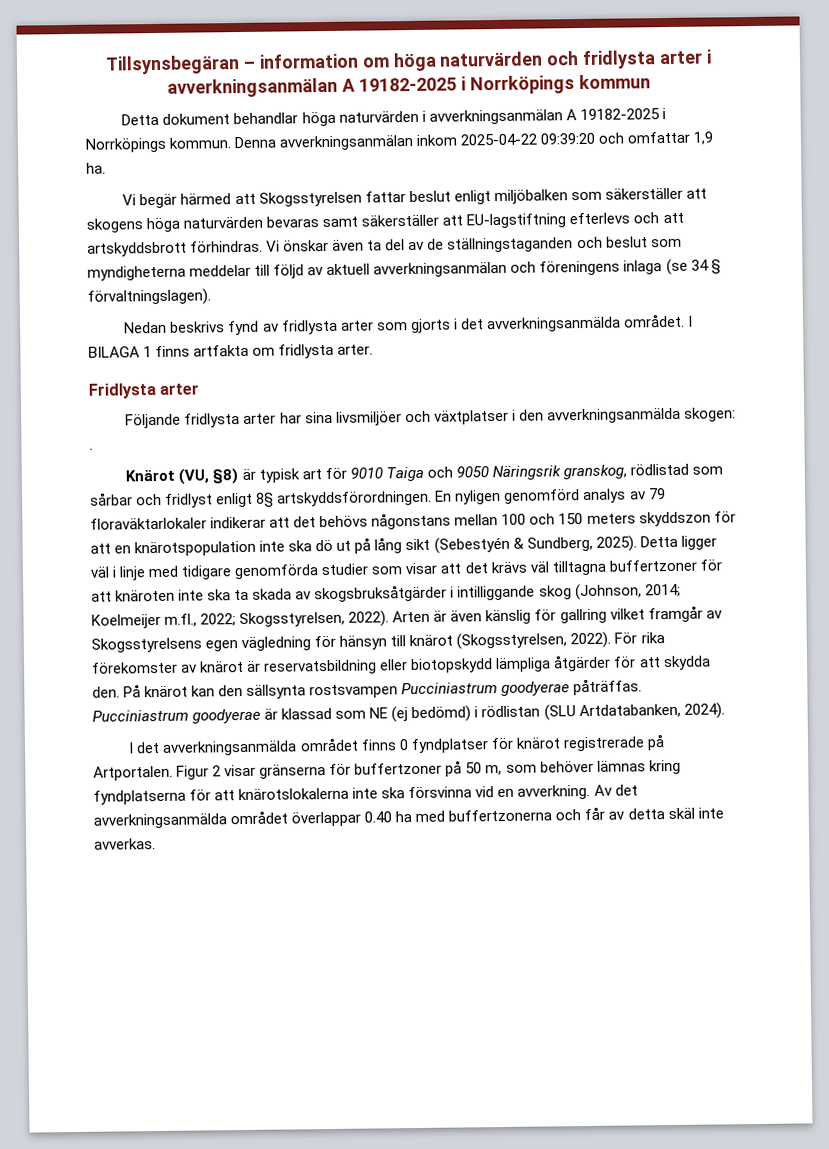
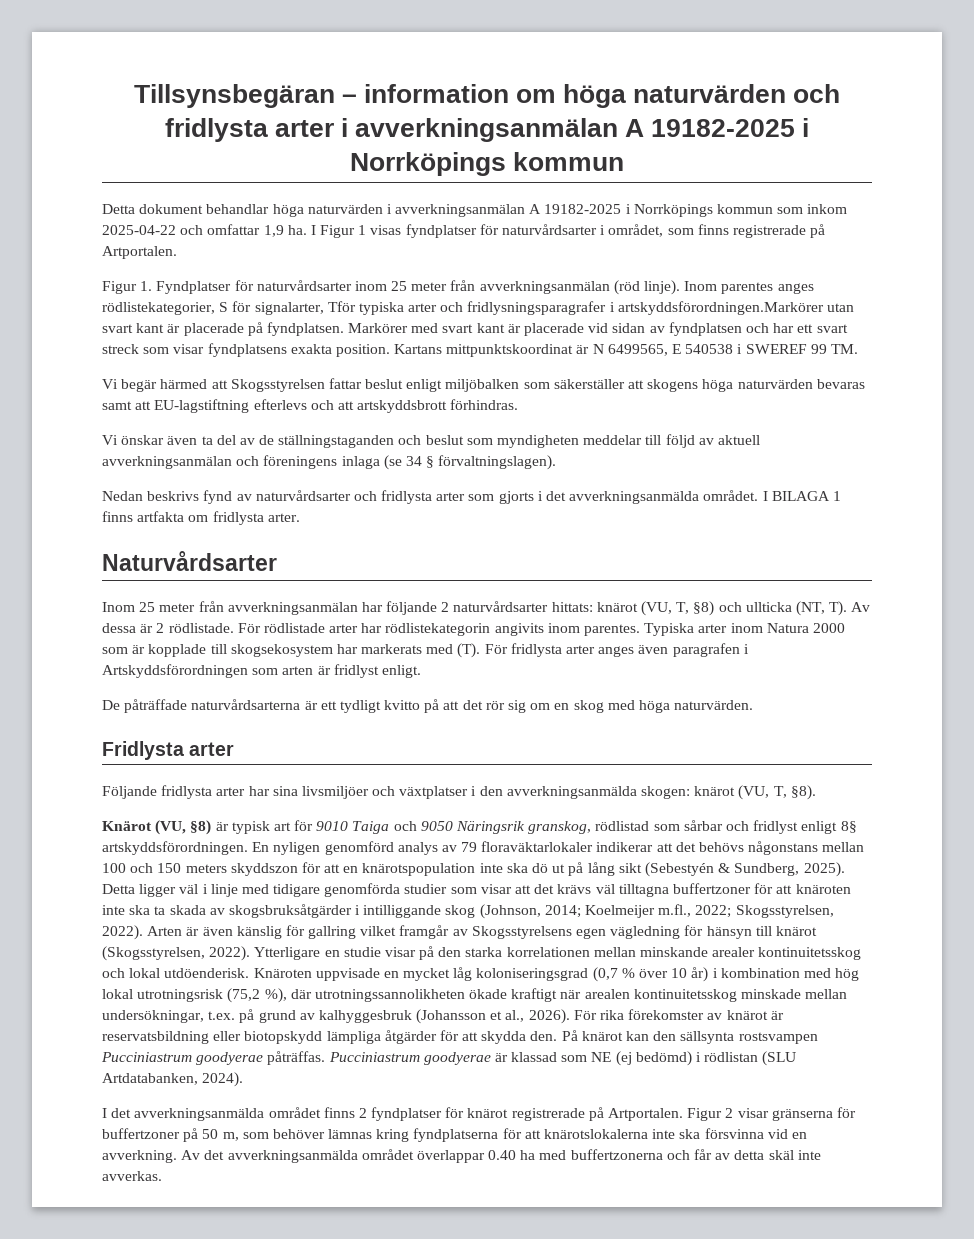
- Detta dokument behandlar höga naturvärden i avverkningsanmälan A 19182-2025 i Norrköpings kommun. Denna avverkningsanmälan inkom 2025-04-22 09:39:20 och omfattar 1,9 ha.
+ Detta dokument behandlar höga naturvärden i avverkningsanmälan A 19182-2025 i Norrköpings kommun som inkom 2025-04-22 och omfattar 1,9 ha. I Figur 1 visas fyndplatser för naturvårdsarter i området, som finns registrerade på Artportalen.
+ Figur 1. Fyndplatser för naturvårdsarter inom 25 meter från avverkningsanmälan (röd linje). Inom parentes anges rödlistekategorier, S för signalarter, Tför typiska arter och fridlysningsparagrafer i artskyddsförordningen.Markörer utan svart kant är placerade på fyndplatsen. Markörer med svart kant är placerade vid sidan av fyndplatsen och har ett svart streck som visar fyndplatsens exakta position. Kartans mittpunktskoordinat är N 6499565, E 540538 i SWEREF 99 TM.
- Vi begär härmed att Skogsstyrelsen fattar beslut enligt miljöbalken som säkerställer att skogens höga naturvärden bevaras samt säkerställer att EU-lagstiftning efterlevs och att artskyddsbrott förhindras. Vi önskar även ta del av de ställningstaganden och beslut som myndigheterna meddelar till följd av aktuell avverkningsanmälan och föreningens inlaga (se 34 § förvaltningslagen).
+ Vi begär härmed att Skogsstyrelsen fattar beslut enligt miljöbalken som säkerställer att skogens höga naturvärden bevaras samt att EU-lagstiftning efterlevs och att artskyddsbrott förhindras.
+ Vi önskar även ta del av de ställningstaganden och beslut som myndigheten meddelar till följd av aktuell avverkningsanmälan och föreningens inlaga (se 34 § förvaltningslagen).
- Nedan beskrivs fynd av fridlysta arter som gjorts i det avverkningsanmälda området.
+ Nedan beskrivs fynd av naturvårdsarter och fridlysta arter som gjorts i det avverkningsanmälda området.
+ Naturvårdsarter
+ Inom 25 meter från avverkningsanmälan har följande 2 naturvårdsarter hittats: knärot (VU, T, §8) och ullticka (NT, T). Av dessa är 2 rödlistade. För rödlistade arter har rödlistekategorin angivits inom parentes. Typiska arter inom Natura 2000 som är kopplade till skogsekosystem har markerats med (T). För fridlysta arter anges även paragrafen i Artskyddsförordningen som arten är fridlyst enligt.
+ De påträffade naturvårdsarterna är ett tydligt kvitto på att det rör sig om en skog med höga naturvärden.
- Följande fridlysta arter har sina livsmiljöer och växtplatser i den avverkningsanmälda skogen: .
+ Följande fridlysta arter har sina livsmiljöer och växtplatser i den avverkningsanmälda skogen: knärot (VU, T, §8).
+ Ytterligare en studie visar på den starka korrelationen mellan minskande arealer kontinuitetsskog och lokal utdöenderisk. Knäroten uppvisade en mycket låg koloniseringsgrad (0,7 % över 10 år) i kombination med hög lokal utrotningsrisk (75,2 %), där utrotningssannolikheten ökade kraftigt när arealen kontinuitetsskog minskade mellan undersökningar, t.ex. på grund av kalhyggesbruk (Johansson et al., 2026).
- I det avverkningsanmälda området finns 0 fyndplatser för knärot registrerade på Artportalen.
+ I det avverkningsanmälda området finns 2 fyndplatser för knärot registrerade på Artportalen.

